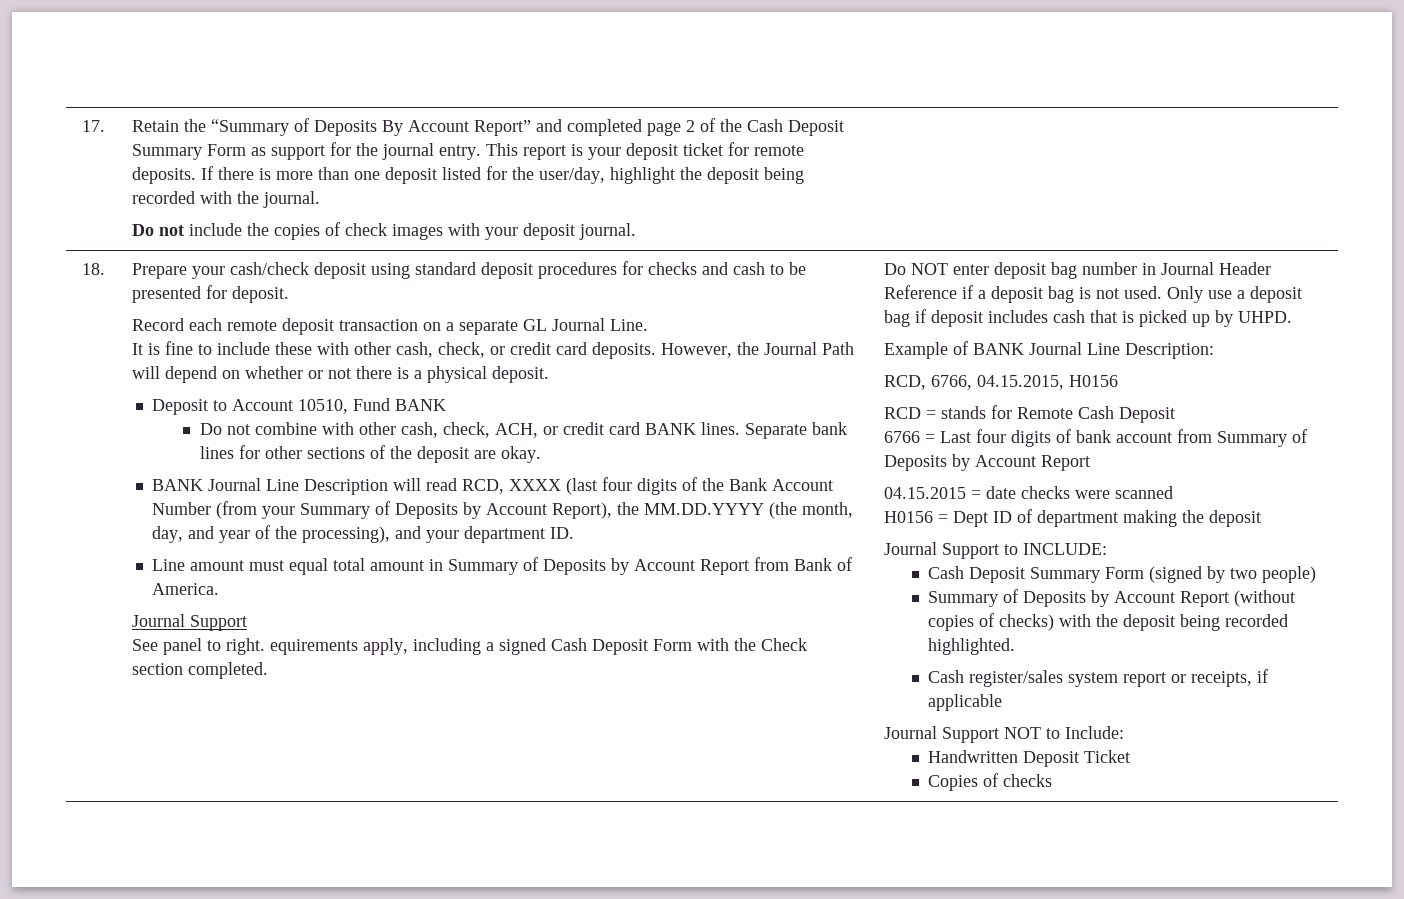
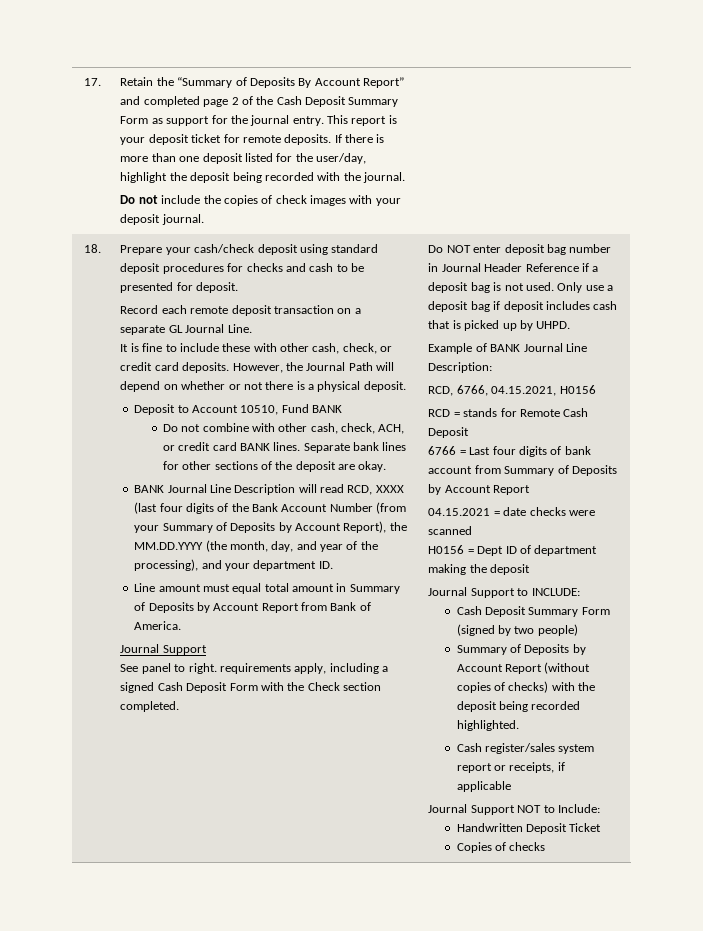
- See panel to right. equirements apply, including a signed Cash Deposit Form with the Check section completed.
+ See panel to right. requirements apply, including a signed Cash Deposit Form with the Check section completed.
- RCD, 6766, 04.15.2015, H0156
+ RCD, 6766, 04.15.2021, H0156
- 04.15.2015 = date checks were scanned
+ 04.15.2021 = date checks were scanned

